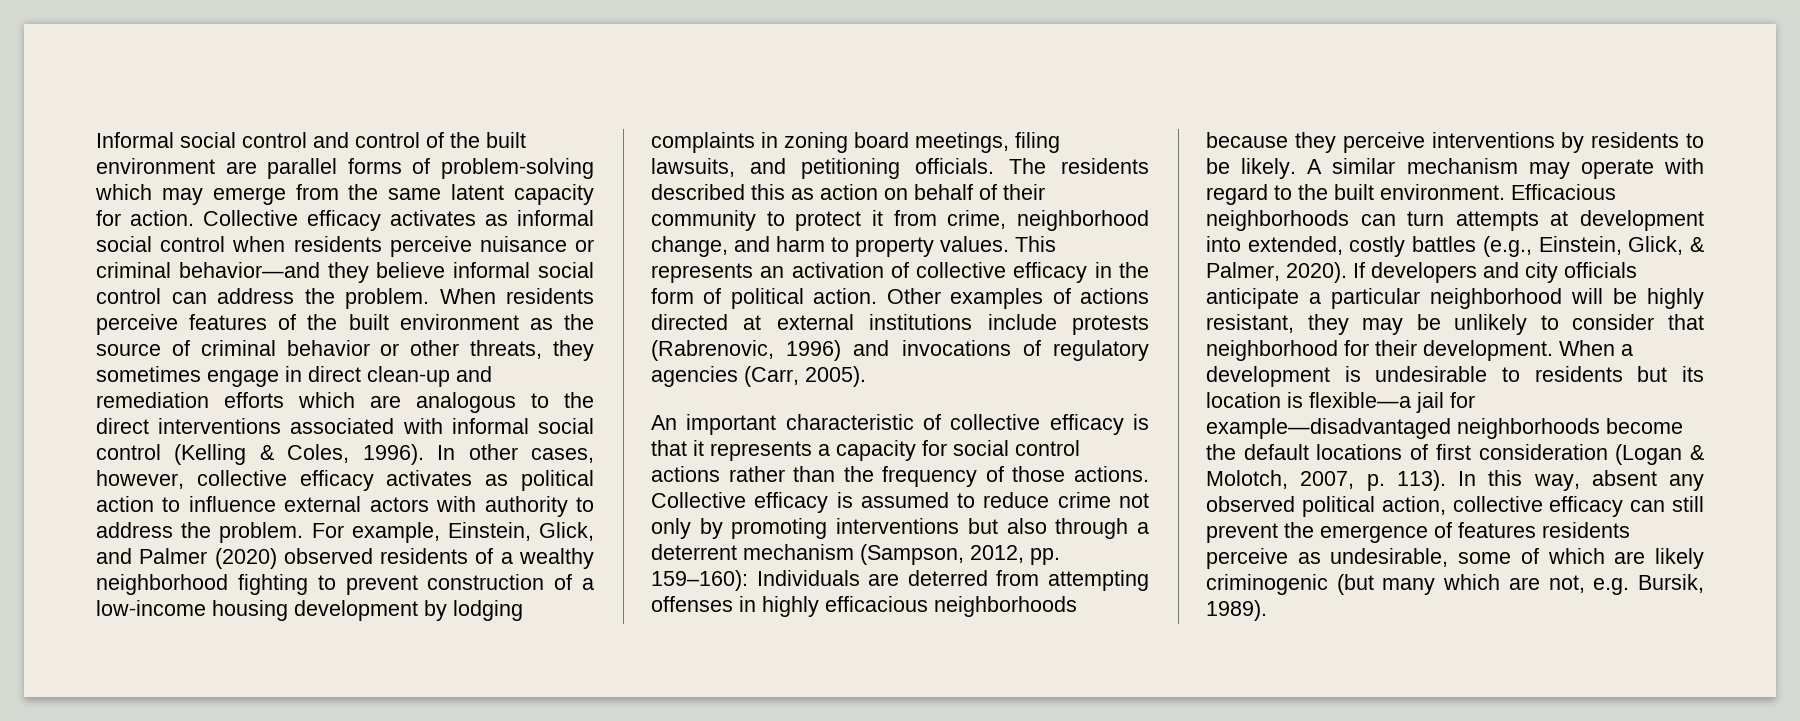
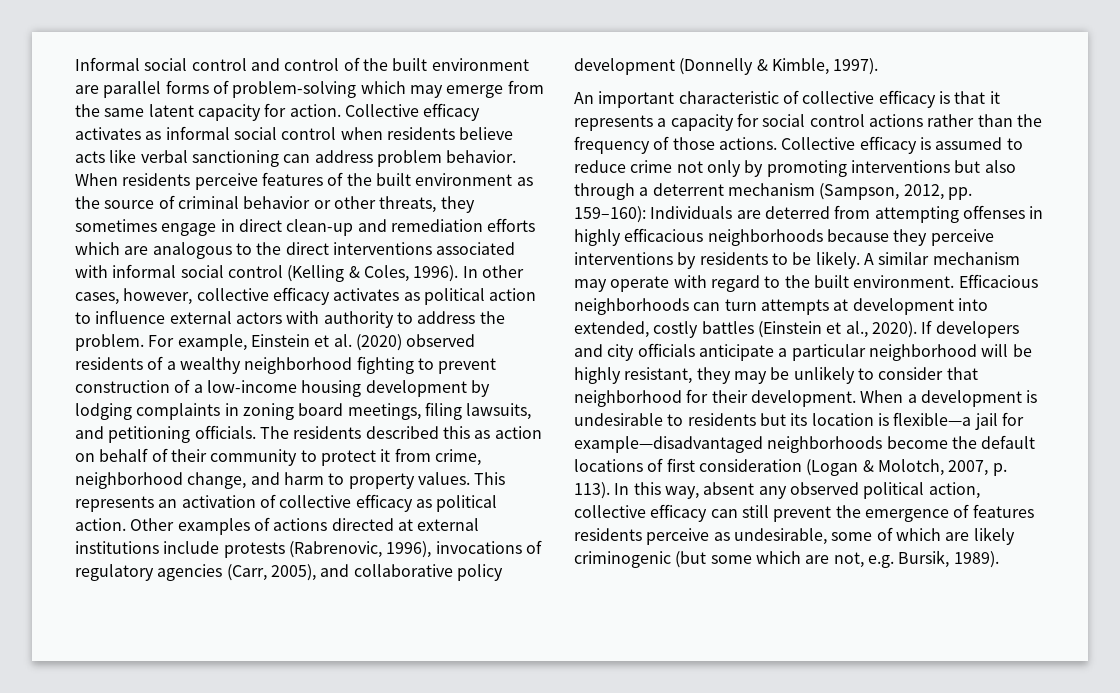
- Collective efficacy activates as informal social control when residents perceive nuisance or criminal behavior—and they believe informal social control can address the problem.
+ Collective efficacy activates as informal social control when residents believe acts like verbal sanctioning can address problem behavior.
- For example, Einstein, Glick, and Palmer (2020) observed residents of a wealthy neighborhood fighting to prevent construction of a low-income housing development by lodging complaints in zoning board meetings, filing lawsuits, and petitioning officials.
+ For example, Einstein et al. (2020) observed residents of a wealthy neighborhood fighting to prevent construction of a low-income housing development by lodging complaints in zoning board meetings, filing lawsuits, and petitioning officials.
- This represents an activation of collective efficacy in the form of political action.
+ This represents an activation of collective efficacy as political action.
- Other examples of actions directed at external institutions include protests (Rabrenovic, 1996) and invocations of regulatory agencies (Carr, 2005).
+ Other examples of actions directed at external institutions include protests (Rabrenovic, 1996), invocations of regulatory agencies (Carr, 2005), and collaborative policy development (Donnelly & Kimble, 1997).
- Efficacious neighborhoods can turn attempts at development into extended, costly battles (e.g., Einstein, Glick, & Palmer, 2020).
+ Efficacious neighborhoods can turn attempts at development into extended, costly battles (Einstein et al., 2020).
- In this way, absent any observed political action, collective efficacy can still prevent the emergence of features residents perceive as undesirable, some of which are likely criminogenic (but many which are not, e.g. Bursik, 1989).
+ In this way, absent any observed political action, collective efficacy can still prevent the emergence of features residents perceive as undesirable, some of which are likely criminogenic (but some which are not, e.g. Bursik, 1989).

